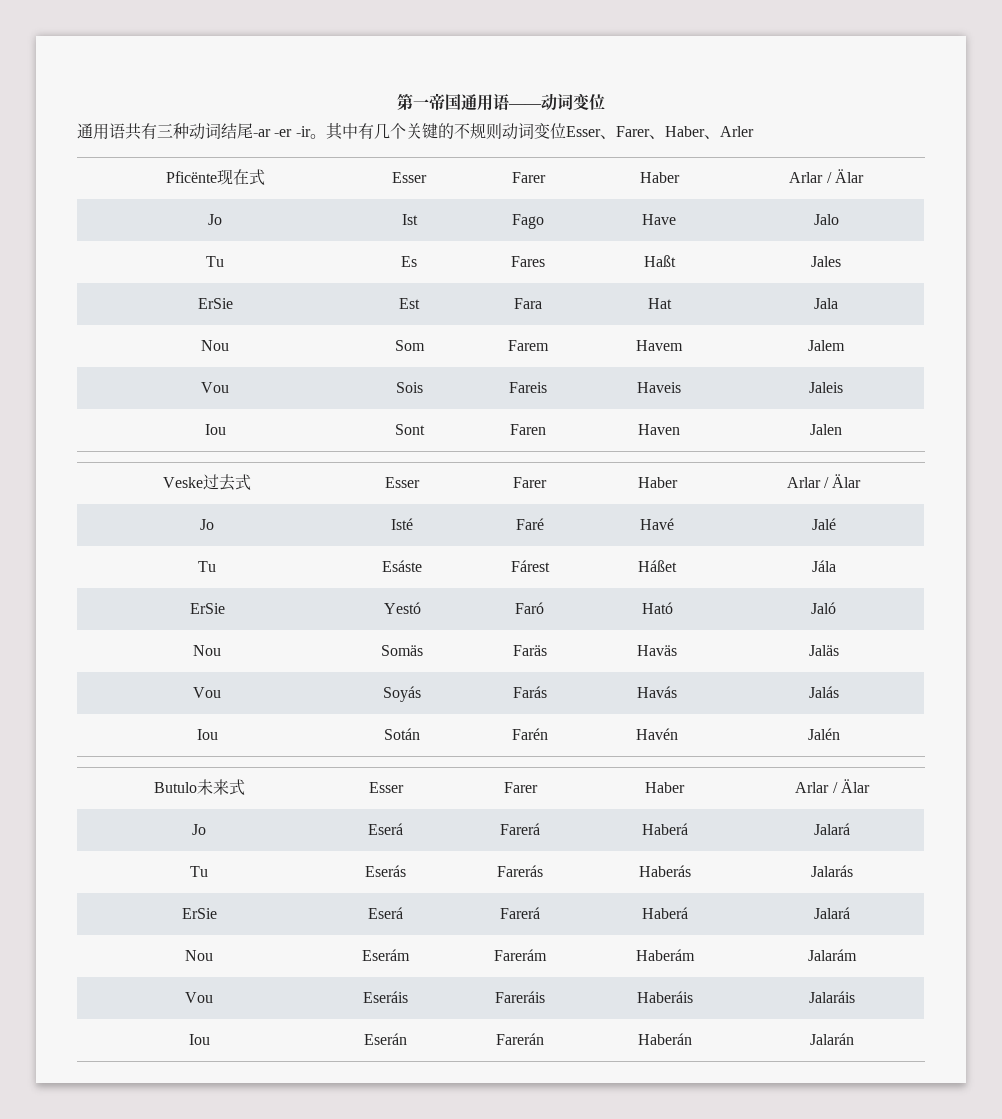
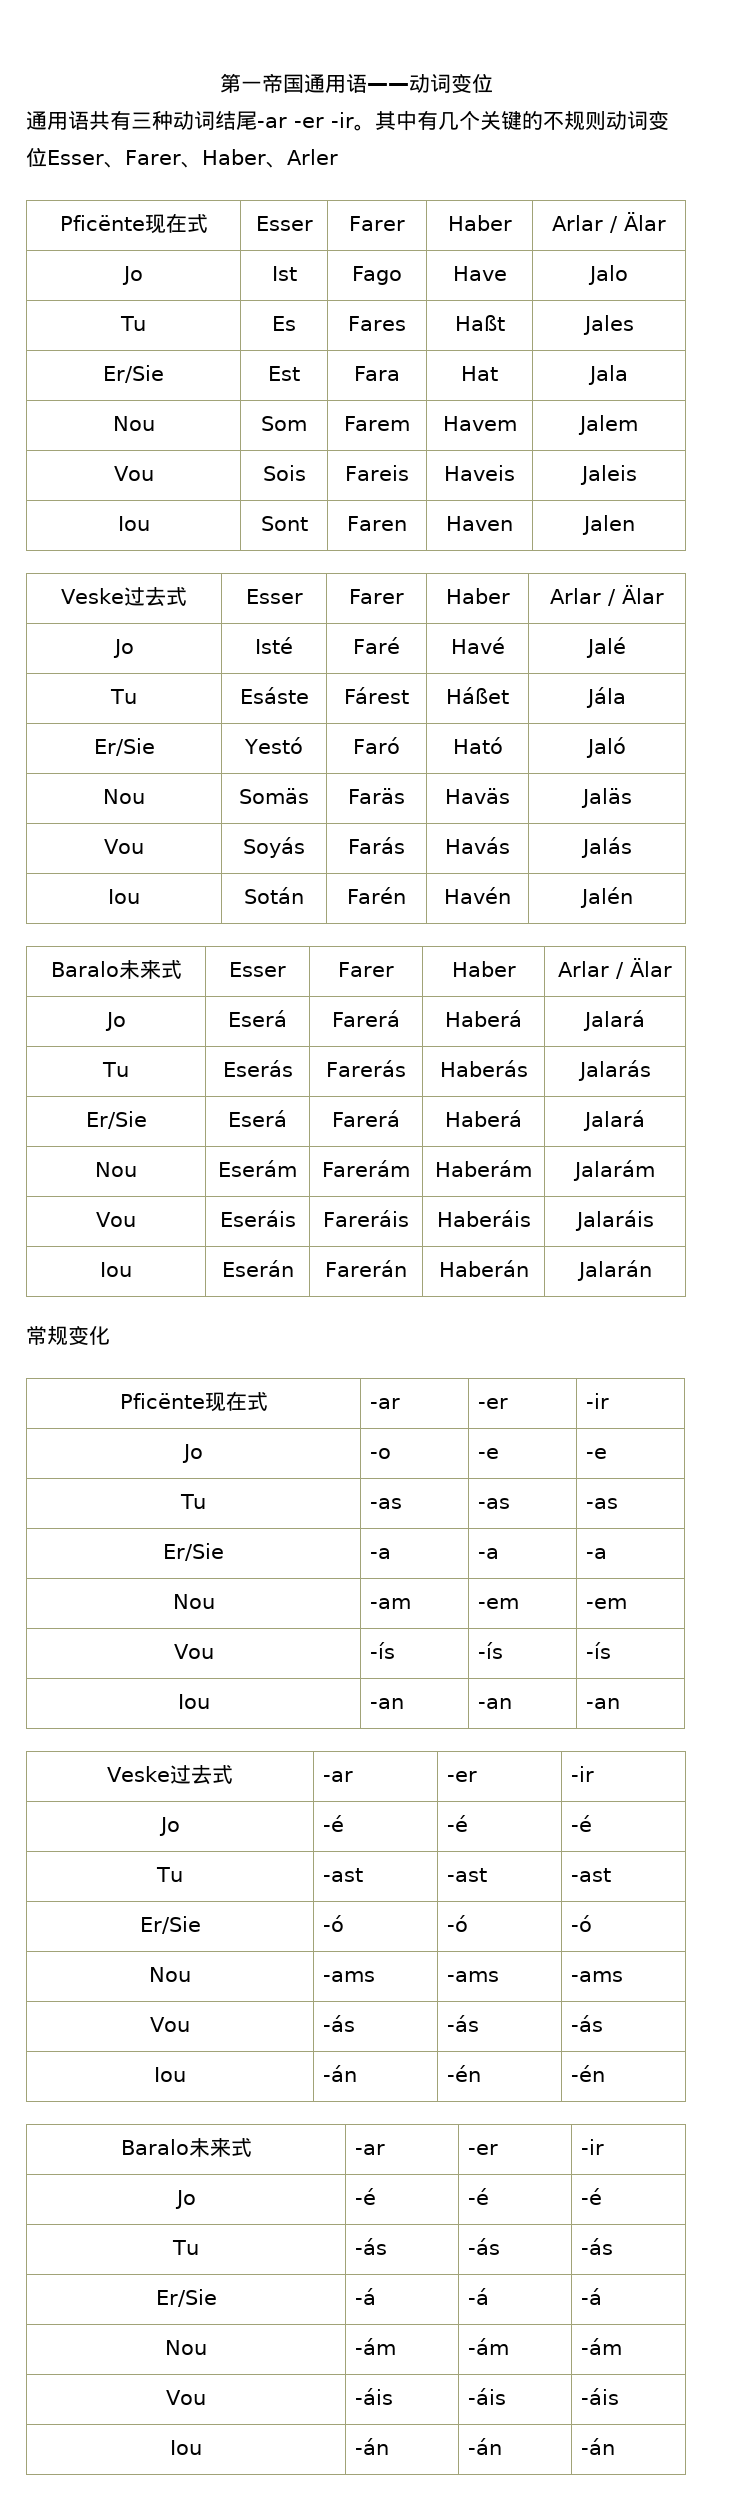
- ErSie | Est | Fara | Hat | Jala
+ Er/Sie | Est | Fara | Hat | Jala
- ErSie | Yestó | Faró | Ható | Jaló
+ Er/Sie | Yestó | Faró | Ható | Jaló
- Butulo未来式 | Esser | Farer | Haber | Arlar / Älar
+ Baralo未来式 | Esser | Farer | Haber | Arlar / Älar
- ErSie | Eserá | Farerá | Haberá | Jalará
+ Er/Sie | Eserá | Farerá | Haberá | Jalará
+ 常规变化
+ Pficënte现在式 | -ar | -er | -ir
+ Jo | -o | -e | -e
+ Tu | -as | -as | -as
+ Er/Sie | -a | -a | -a
+ Nou | -am | -em | -em
+ Vou | -ís | -ís | -ís
+ Iou | -an | -an | -an
+ Veske过去式 | -ar | -er | -ir
+ Jo | -é | -é | -é
+ Tu | -ast | -ast | -ast
+ Er/Sie | -ó | -ó | -ó
+ Nou | -ams | -ams | -ams
+ Vou | -ás | -ás | -ás
+ Iou | -án | -én | -én
+ Baralo未来式 | -ar | -er | -ir
+ Jo | -é | -é | -é
+ Tu | -ás | -ás | -ás
+ Er/Sie | -á | -á | -á
+ Nou | -ám | -ám | -ám
+ Vou | -áis | -áis | -áis
+ Iou | -án | -án | -án

